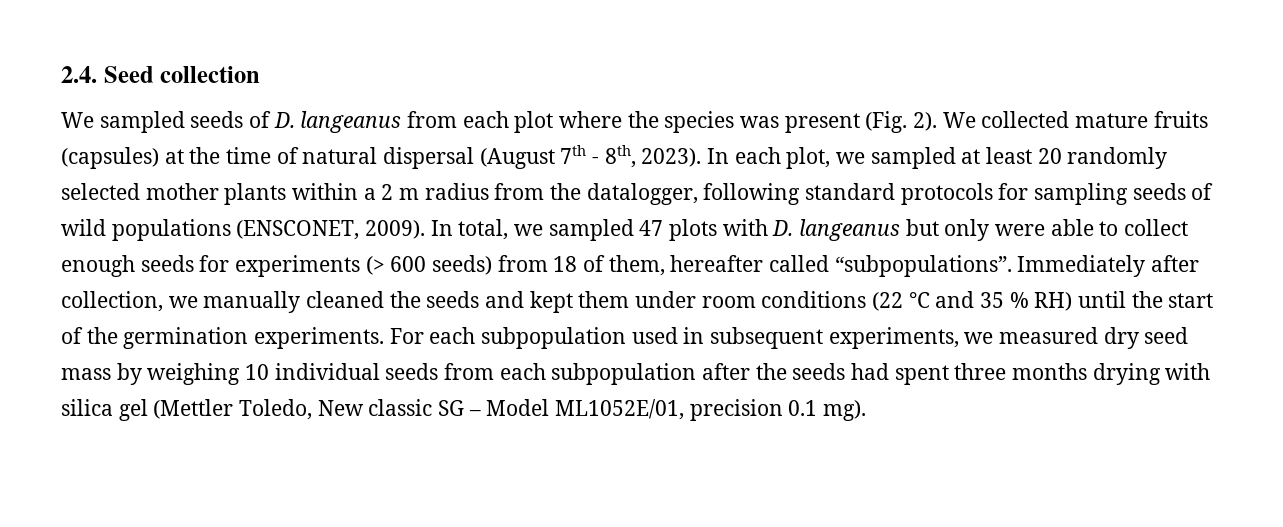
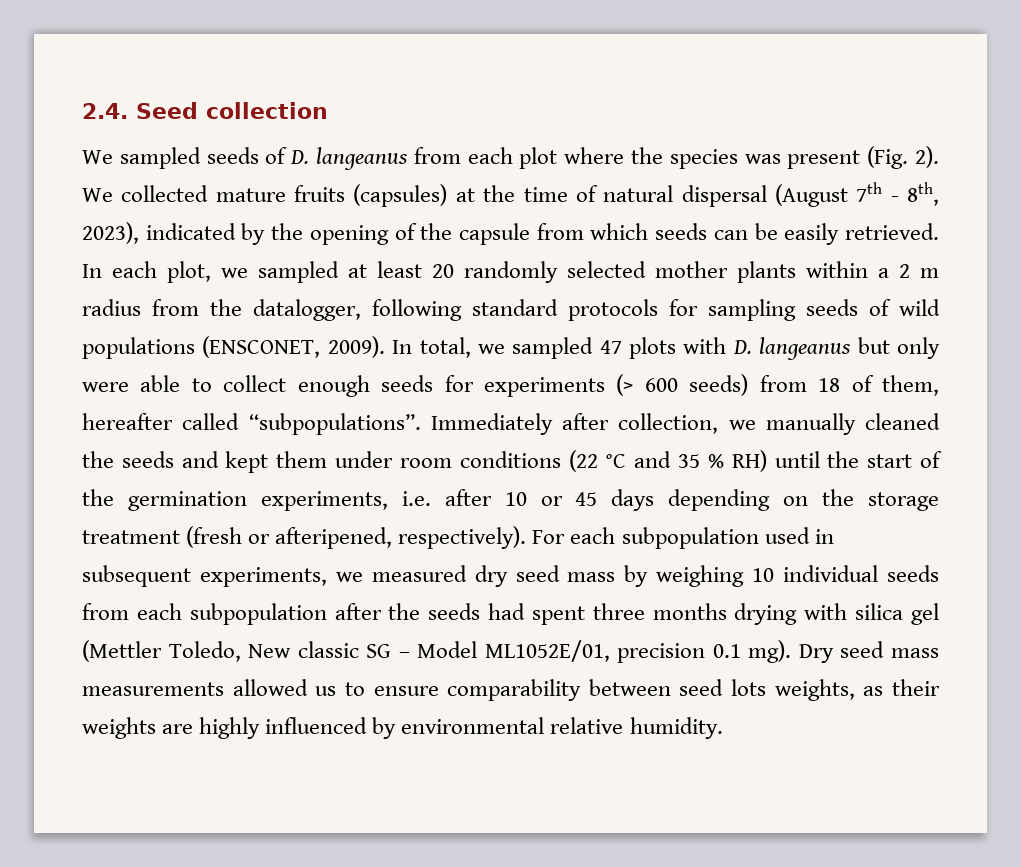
- We collected mature fruits (capsules) at the time of natural dispersal (August 7th - 8th, 2023).
+ We collected mature fruits (capsules) at the time of natural dispersal (August 7th - 8th, 2023), indicated by the opening of the capsule from which seeds can be easily retrieved.
- Immediately after collection, we manually cleaned the seeds and kept them under room conditions (22 °C and 35 % RH) until the start of the germination experiments.
+ Immediately after collection, we manually cleaned the seeds and kept them under room conditions (22 °C and 35 % RH) until the start of the germination experiments, i.e. after 10 or 45 days depending on the storage treatment (fresh or afteripened, respectively).
+ Dry seed mass measurements allowed us to ensure comparability between seed lots weights, as their weights are highly influenced by environmental relative humidity.

